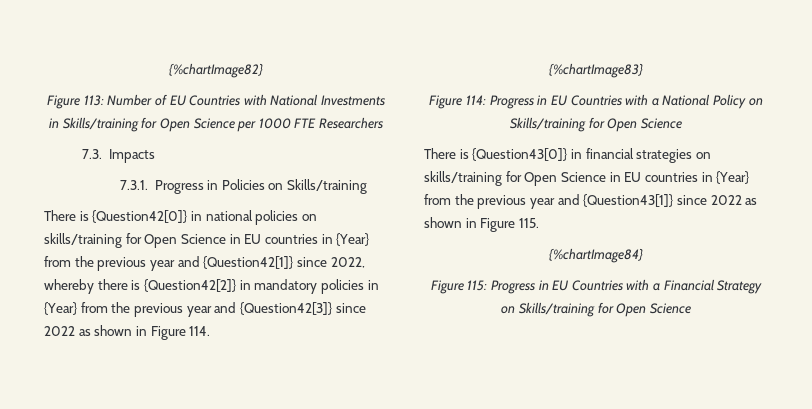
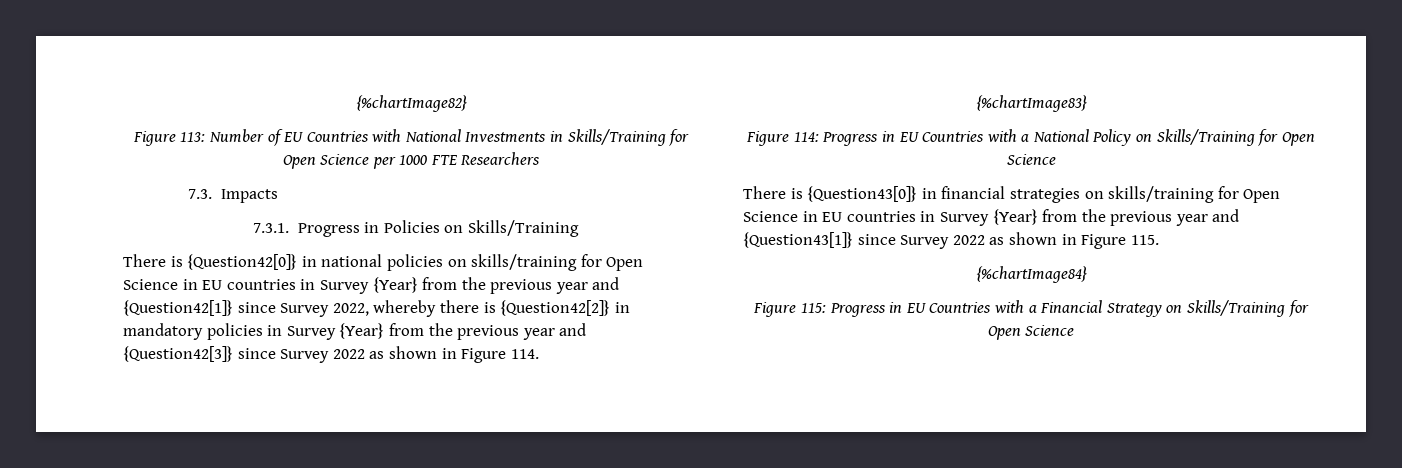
- Figure 113: Number of EU Countries with National Investments in Skills/training for Open Science per 1000 FTE Researchers
+ Figure 113: Number of EU Countries with National Investments in Skills/Training for Open Science per 1000 FTE Researchers
- 7.3.1. Progress in Policies on Skills/training
+ 7.3.1. Progress in Policies on Skills/Training
- There is {Question42[0]} in national policies on skills/training for Open Science in EU countries in {Year} from the previous year and {Question42[1]} since 2022, whereby there is {Question42[2]} in mandatory policies in {Year} from the previous year and {Question42[3]} since 2022 as shown in Figure 114.
+ There is {Question42[0]} in national policies on skills/training for Open Science in EU countries in Survey {Year} from the previous year and {Question42[1]} since Survey 2022, whereby there is {Question42[2]} in mandatory policies in Survey {Year} from the previous year and {Question42[3]} since Survey 2022 as shown in Figure 114.
- Figure 114: Progress in EU Countries with a National Policy on Skills/training for Open Science
+ Figure 114: Progress in EU Countries with a National Policy on Skills/Training for Open Science
- There is {Question43[0]} in financial strategies on skills/training for Open Science in EU countries in {Year} from the previous year and {Question43[1]} since 2022 as shown in Figure 115.
+ There is {Question43[0]} in financial strategies on skills/training for Open Science in EU countries in Survey {Year} from the previous year and {Question43[1]} since Survey 2022 as shown in Figure 115.
- Figure 115: Progress in EU Countries with a Financial Strategy on Skills/training for Open Science
+ Figure 115: Progress in EU Countries with a Financial Strategy on Skills/Training for Open Science

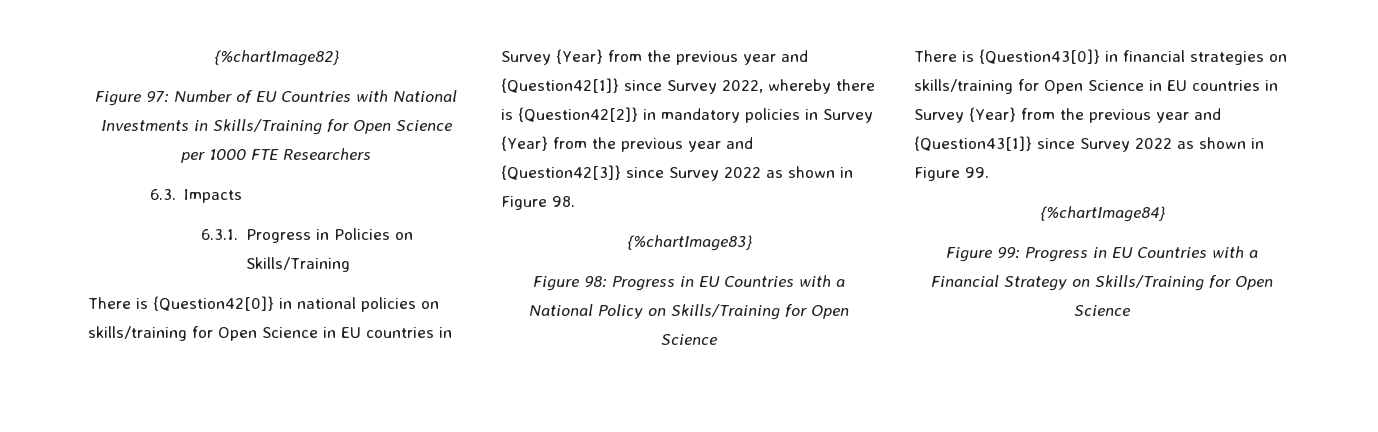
- Figure 113: Number of EU Countries with National Investments in Skills/Training for Open Science per 1000 FTE Researchers
+ Figure 97: Number of EU Countries with National Investments in Skills/Training for Open Science per 1000 FTE Researchers
- 7.3. Impacts
+ 6.3. Impacts
- 7.3.1. Progress in Policies on Skills/Training
+ 6.3.1. Progress in Policies on Skills/Training
- There is {Question42[0]} in national policies on skills/training for Open Science in EU countries in Survey {Year} from the previous year and {Question42[1]} since Survey 2022, whereby there is {Question42[2]} in mandatory policies in Survey {Year} from the previous year and {Question42[3]} since Survey 2022 as shown in Figure 114.
+ There is {Question42[0]} in national policies on skills/training for Open Science in EU countries in Survey {Year} from the previous year and {Question42[1]} since Survey 2022, whereby there is {Question42[2]} in mandatory policies in Survey {Year} from the previous year and {Question42[3]} since Survey 2022 as shown in Figure 98.
- Figure 114: Progress in EU Countries with a National Policy on Skills/Training for Open Science
+ Figure 98: Progress in EU Countries with a National Policy on Skills/Training for Open Science
- There is {Question43[0]} in financial strategies on skills/training for Open Science in EU countries in Survey {Year} from the previous year and {Question43[1]} since Survey 2022 as shown in Figure 115.
+ There is {Question43[0]} in financial strategies on skills/training for Open Science in EU countries in Survey {Year} from the previous year and {Question43[1]} since Survey 2022 as shown in Figure 99.
- Figure 115: Progress in EU Countries with a Financial Strategy on Skills/Training for Open Science
+ Figure 99: Progress in EU Countries with a Financial Strategy on Skills/Training for Open Science

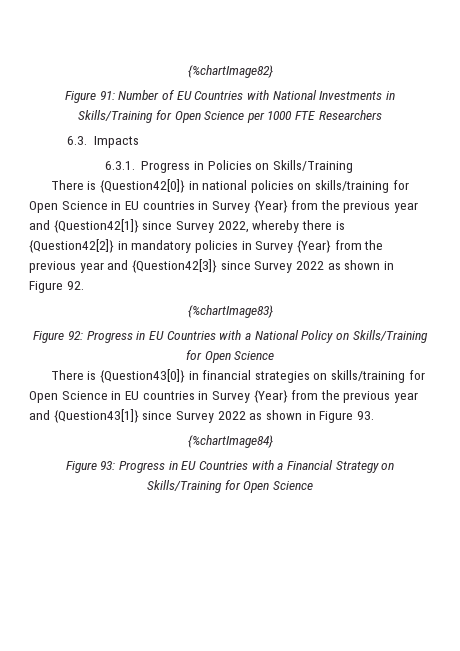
- Figure 97: Number of EU Countries with National Investments in Skills/Training for Open Science per 1000 FTE Researchers
+ Figure 91: Number of EU Countries with National Investments in Skills/Training for Open Science per 1000 FTE Researchers
- There is {Question42[0]} in national policies on skills/training for Open Science in EU countries in Survey {Year} from the previous year and {Question42[1]} since Survey 2022, whereby there is {Question42[2]} in mandatory policies in Survey {Year} from the previous year and {Question42[3]} since Survey 2022 as shown in Figure 98.
+ There is {Question42[0]} in national policies on skills/training for Open Science in EU countries in Survey {Year} from the previous year and {Question42[1]} since Survey 2022, whereby there is {Question42[2]} in mandatory policies in Survey {Year} from the previous year and {Question42[3]} since Survey 2022 as shown in Figure 92.
- Figure 98: Progress in EU Countries with a National Policy on Skills/Training for Open Science
+ Figure 92: Progress in EU Countries with a National Policy on Skills/Training for Open Science
- There is {Question43[0]} in financial strategies on skills/training for Open Science in EU countries in Survey {Year} from the previous year and {Question43[1]} since Survey 2022 as shown in Figure 99.
+ There is {Question43[0]} in financial strategies on skills/training for Open Science in EU countries in Survey {Year} from the previous year and {Question43[1]} since Survey 2022 as shown in Figure 93.
- Figure 99: Progress in EU Countries with a Financial Strategy on Skills/Training for Open Science
+ Figure 93: Progress in EU Countries with a Financial Strategy on Skills/Training for Open Science

